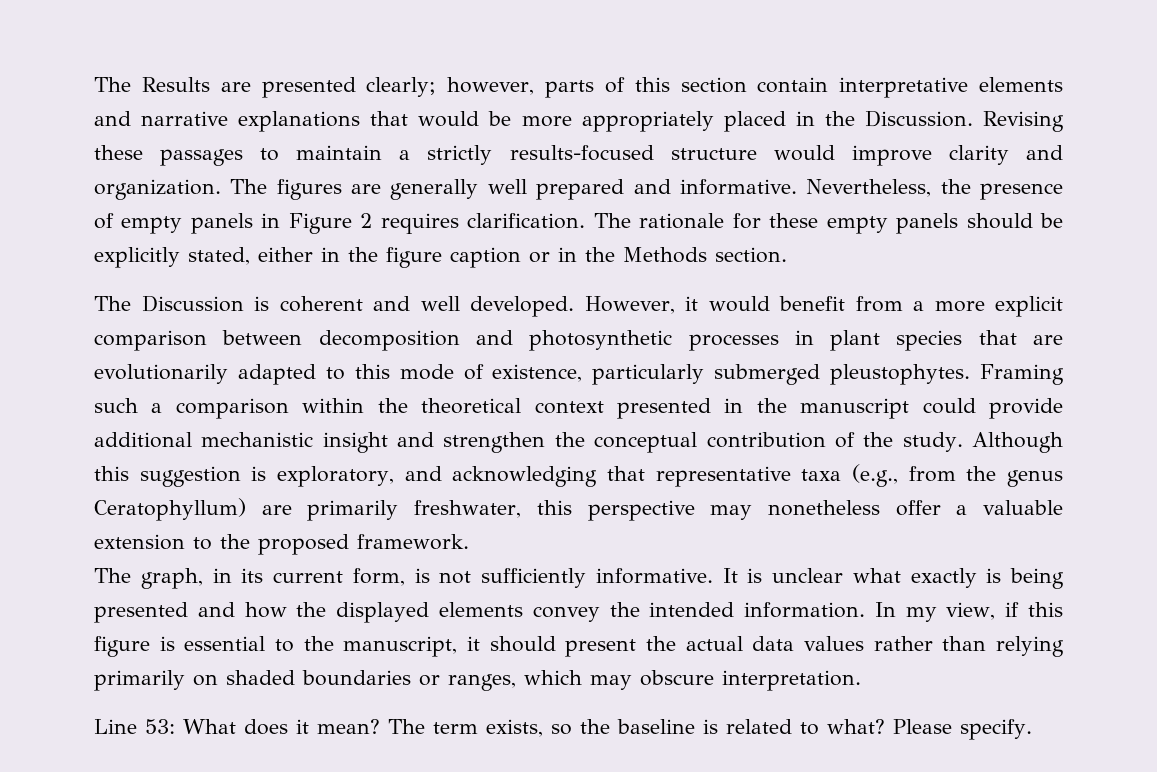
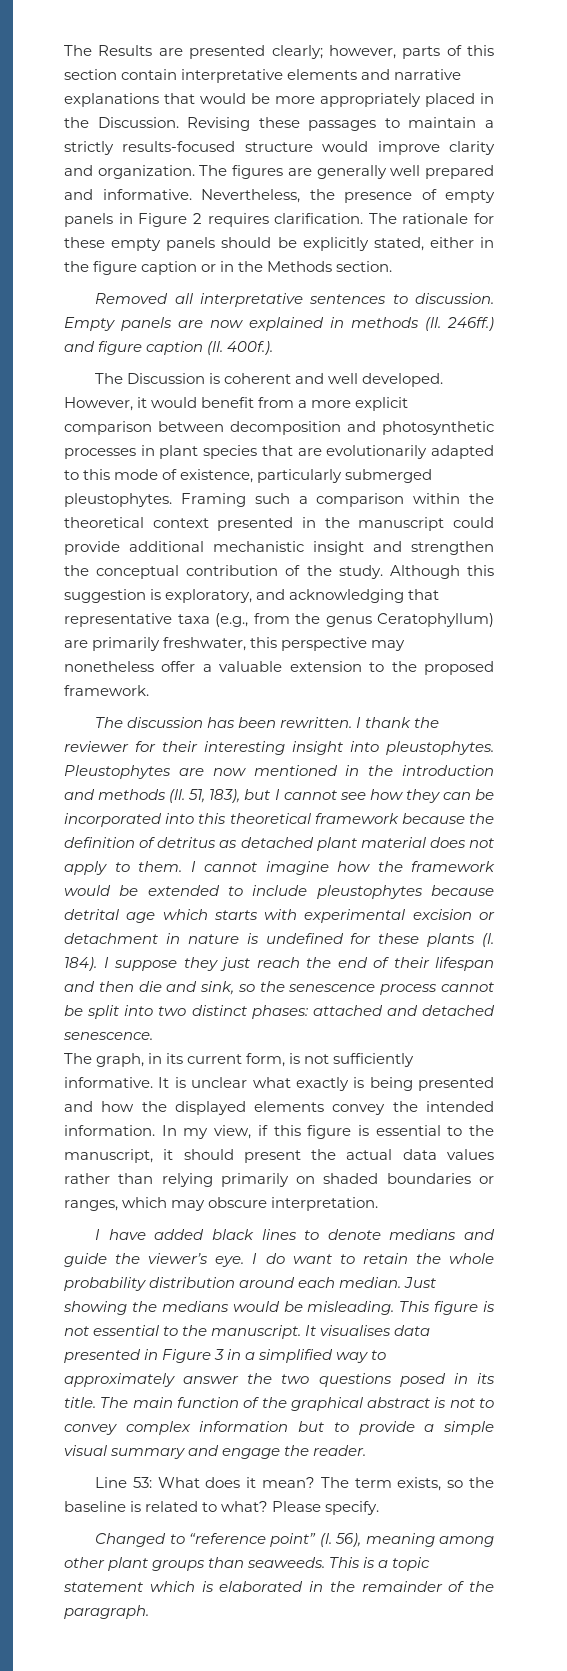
+ Removed all interpretative sentences to discussion. Empty panels are now explained in methods (ll. 246ff.) and figure caption (ll. 400f.).
+ The discussion has been rewritten. I thank the reviewer for their interesting insight into pleustophytes. Pleustophytes are now mentioned in the introduction and methods (ll. 51, 183), but I cannot see how they can be incorporated into this theoretical framework because the definition of detritus as detached plant material does not apply to them. I cannot imagine how the framework would be extended to include pleustophytes because detrital age which starts with experimental excision or detachment in nature is undefined for these plants (l. 184). I suppose they just reach the end of their lifespan and then die and sink, so the senescence process cannot be split into two distinct phases: attached and detached senescence.
+ I have added black lines to denote medians and guide the viewer’s eye. I do want to retain the whole probability distribution around each median. Just showing the medians would be misleading. This figure is not essential to the manuscript. It visualises data presented in Figure 3 in a simplified way to approximately answer the two questions posed in its title. The main function of the graphical abstract is not to convey complex information but to provide a simple visual summary and engage the reader.
+ Changed to “reference point” (l. 56), meaning among other plant groups than seaweeds. This is a topic statement which is elaborated in the remainder of the paragraph.

